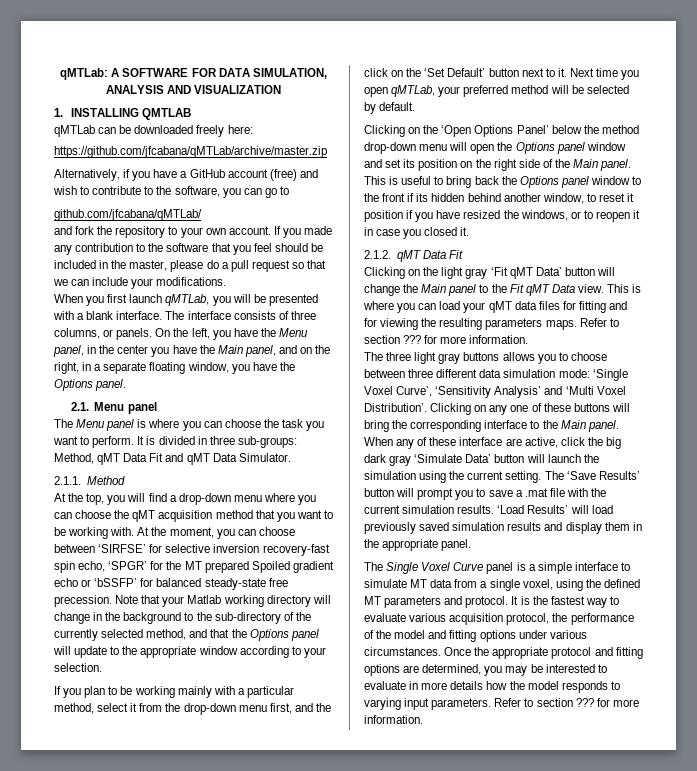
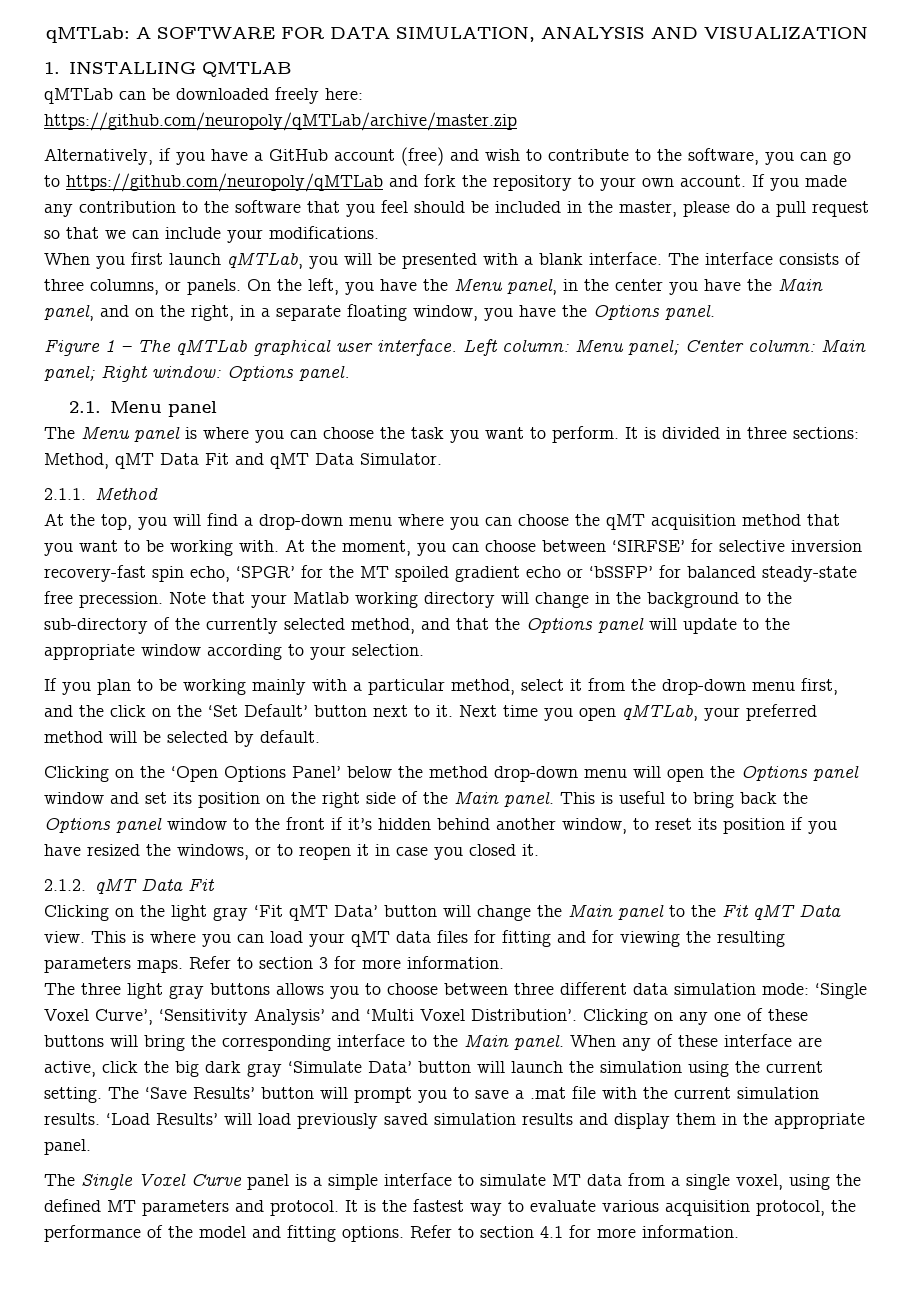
- https://github.com/jfcabana/qMTLab/archive/master.zip
+ https://github.com/neuropoly/qMTLab/archive/master.zip
- Alternatively, if you have a GitHub account (free) and wish to contribute to the software, you can go to
- github.com/jfcabana/qMTLab/
- and fork the repository to your own account.
+ Alternatively, if you have a GitHub account (free) and wish to contribute to the software, you can go to https://github.com/neuropoly/qMTLab and fork the repository to your own account.
+ Figure 1 – The qMTLab graphical user interface. Left column: Menu panel; Center column: Main panel; Right window: Options panel.
- It is divided in three sub-groups: Method, qMT Data Fit and qMT Data Simulator.
+ It is divided in three sections: Method, qMT Data Fit and qMT Data Simulator.
- At the moment, you can choose between ‘SIRFSE’ for selective inversion recovery-fast spin echo, ‘SPGR’ for the MT prepared Spoiled gradient echo or ‘bSSFP’ for balanced steady-state free precession.
+ At the moment, you can choose between ‘SIRFSE’ for selective inversion recovery-fast spin echo, ‘SPGR’ for the MT spoiled gradient echo or ‘bSSFP’ for balanced steady-state free precession.
- This is useful to bring back the Options panel window to the front if its hidden behind another window, to reset it position if you have resized the windows, or to reopen it in case you closed it.
+ This is useful to bring back the Options panel window to the front if it’s hidden behind another window, to reset its position if you have resized the windows, or to reopen it in case you closed it.
- This is where you can load your qMT data files for fitting and for viewing the resulting parameters maps. Refer to section ??? for more information.
+ This is where you can load your qMT data files for fitting and for viewing the resulting parameters maps. Refer to section 3 for more information.
- It is the fastest way to evaluate various acquisition protocol, the performance of the model and fitting options under various circumstances. Once the appropriate protocol and fitting options are determined, you may be interested to evaluate in more details how the model responds to varying input parameters. Refer to section ??? for more information.
+ It is the fastest way to evaluate various acquisition protocol, the performance of the model and fitting options. Refer to section 4.1 for more information.

